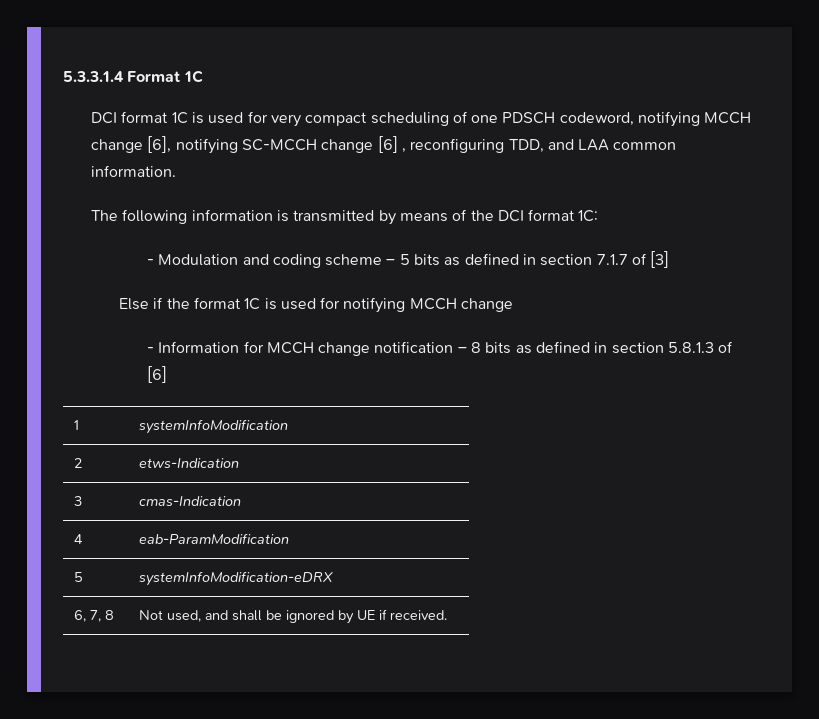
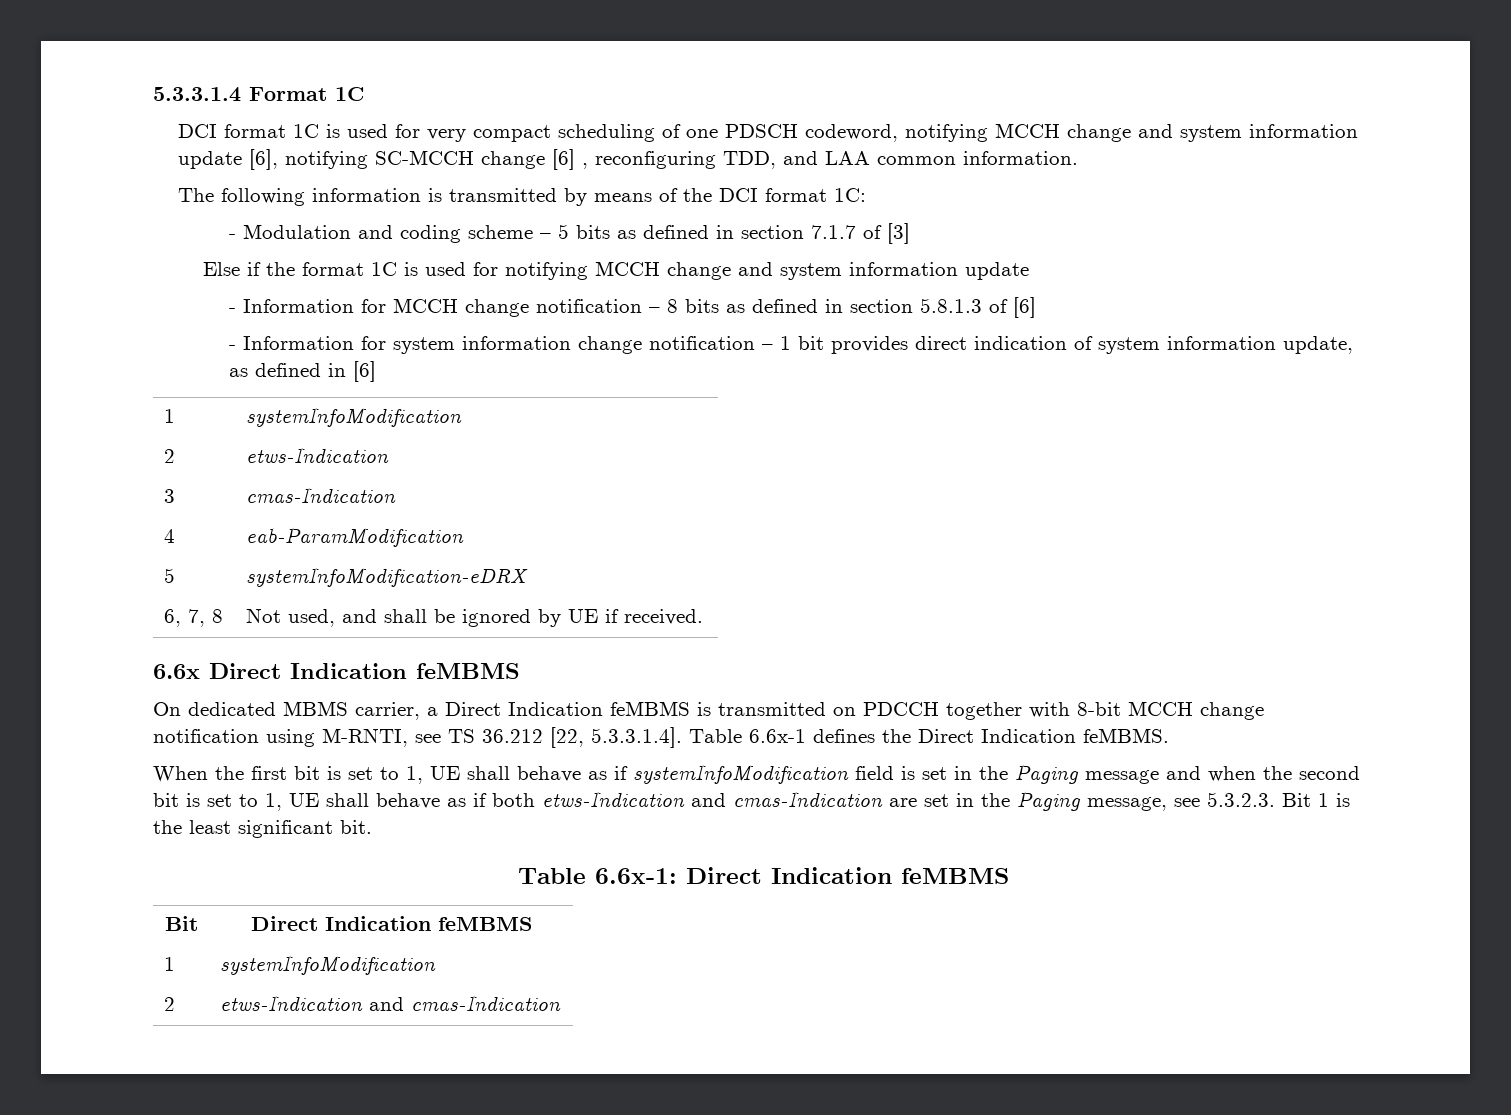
- DCI format 1C is used for very compact scheduling of one PDSCH codeword, notifying MCCH change [6], notifying SC-MCCH change [6] , reconfiguring TDD, and LAA common information.
+ DCI format 1C is used for very compact scheduling of one PDSCH codeword, notifying MCCH change and system information update [6], notifying SC-MCCH change [6] , reconfiguring TDD, and LAA common information.
- Else if the format 1C is used for notifying MCCH change
+ Else if the format 1C is used for notifying MCCH change and system information update
+ - Information for system information change notification – 1 bit provides direct indication of system information update, as defined in [6]
+ 6.6x Direct Indication feMBMS
+ On dedicated MBMS carrier, a Direct Indication feMBMS is transmitted on PDCCH together with 8-bit MCCH change notification using M-RNTI, see TS 36.212 [22, 5.3.3.1.4]. Table 6.6x-1 defines the Direct Indication feMBMS.
+ When the first bit is set to 1, UE shall behave as if systemInfoModification field is set in the Paging message and when the second bit is set to 1, UE shall behave as if both etws-Indication and cmas-Indication are set in the Paging message, see 5.3.2.3. Bit 1 is the least significant bit.
+ Table 6.6x-1: Direct Indication feMBMS
+ Bit | Direct Indication feMBMS
+ 1 | systemInfoModification
+ 2 | etws-Indication and cmas-Indication

